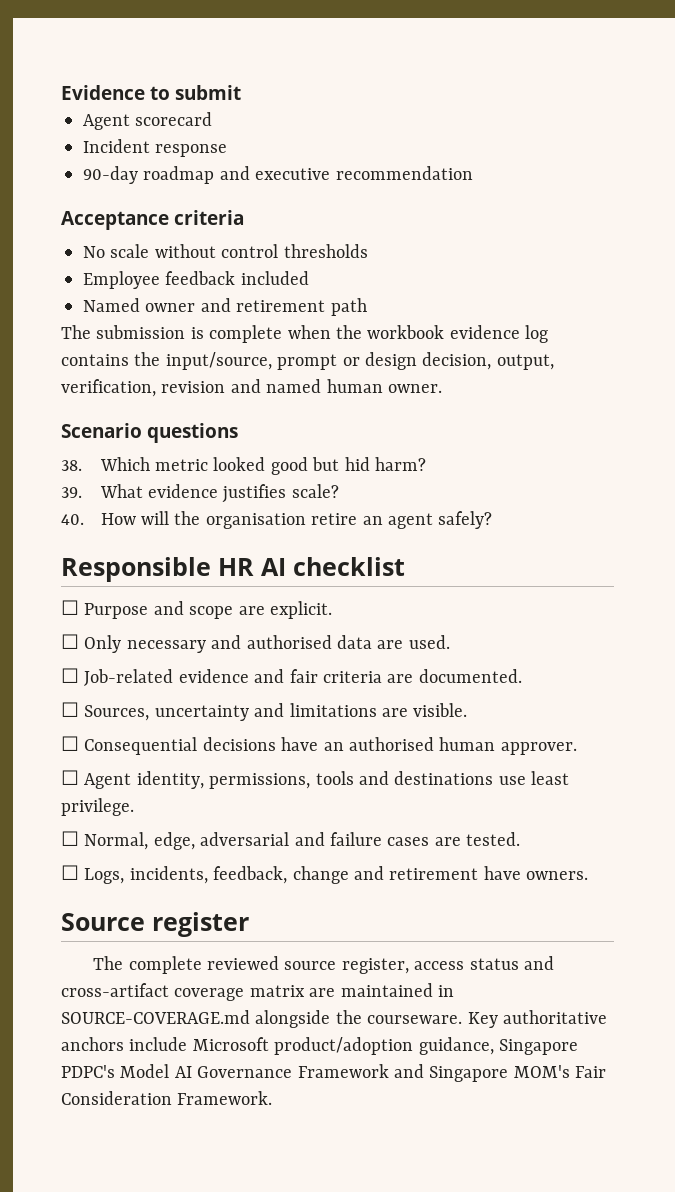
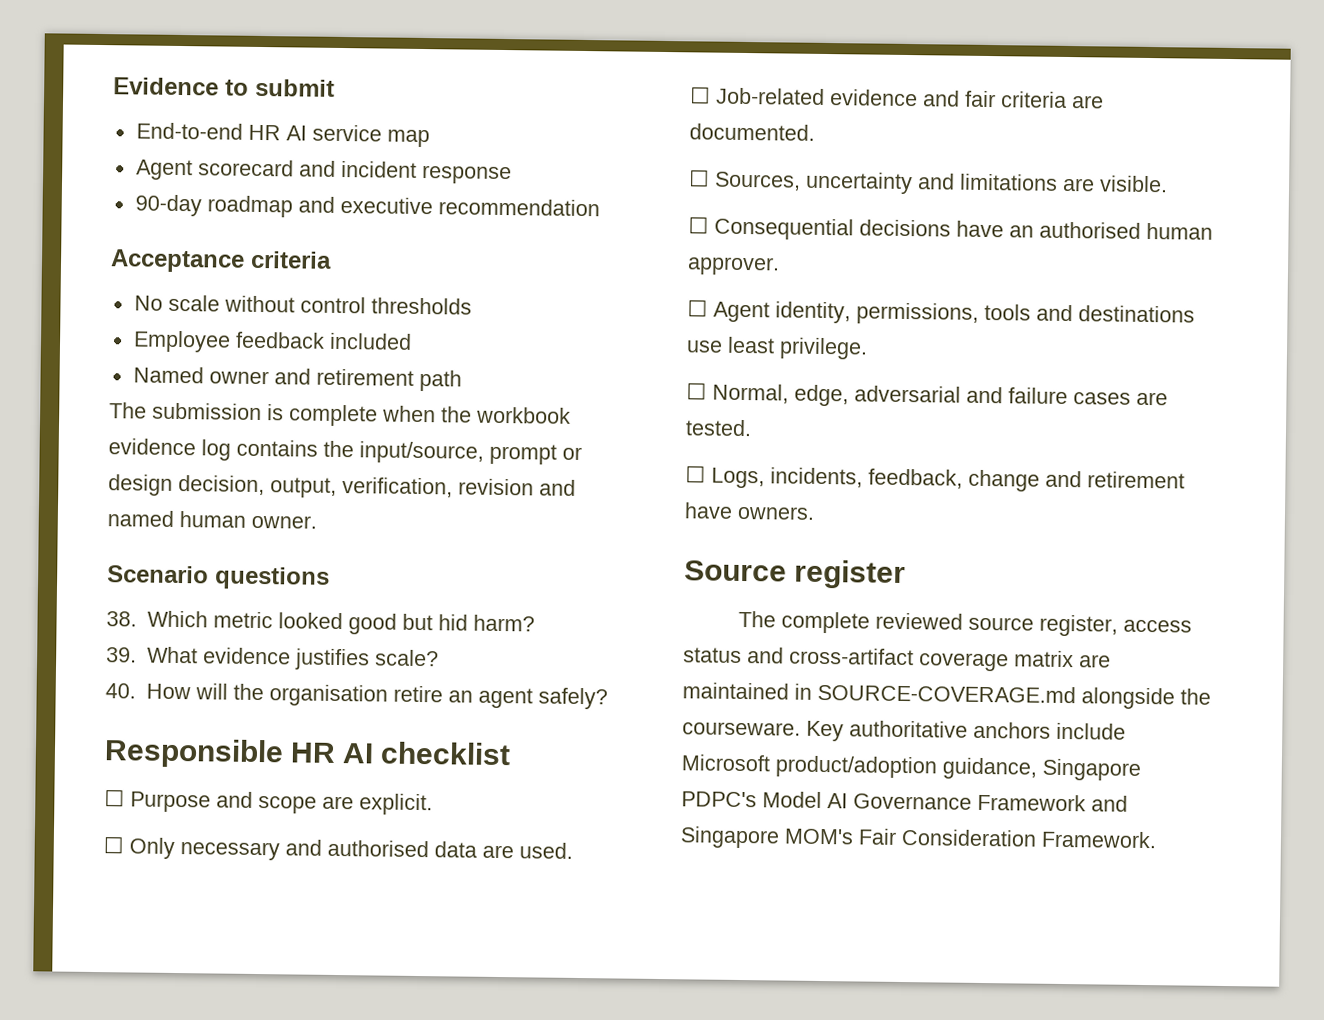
+ End-to-end HR AI service map
- Agent scorecard
- Incident response
+ Agent scorecard and incident response

